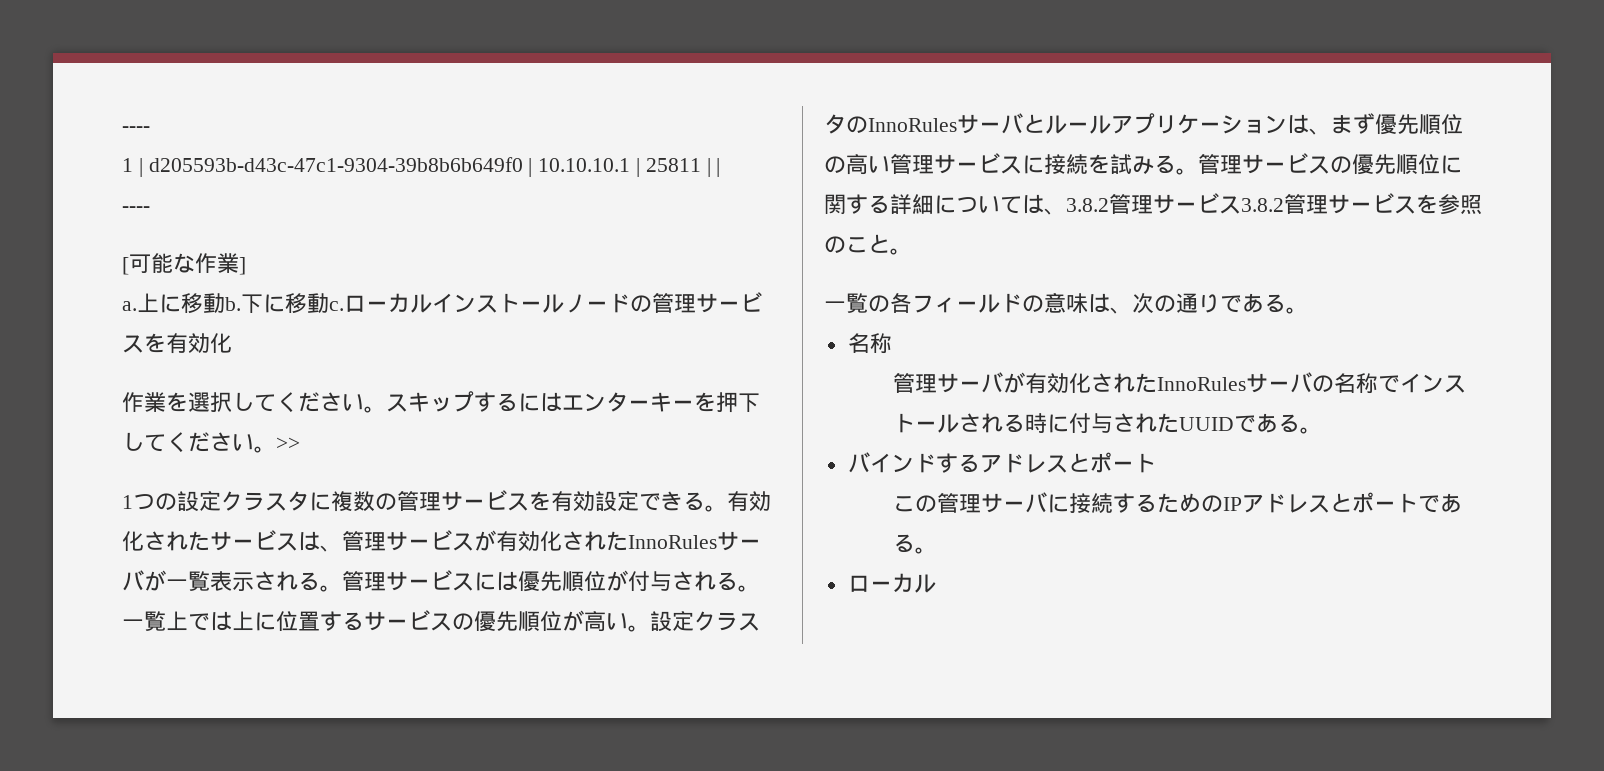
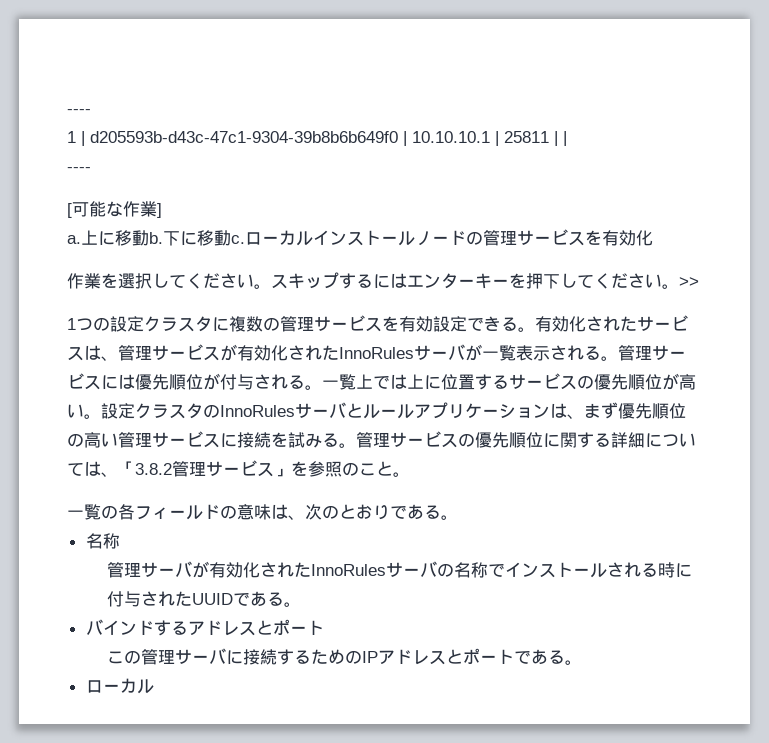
- 管理サービスの優先順位に関する詳細については、3.8.2管理サービス3.8.2管理サービスを参照のこと。
+ 管理サービスの優先順位に関する詳細については、「3.8.2管理サービス」を参照のこと。
- 一覧の各フィールドの意味は、次の通りである。
+ 一覧の各フィールドの意味は、次のとおりである。

